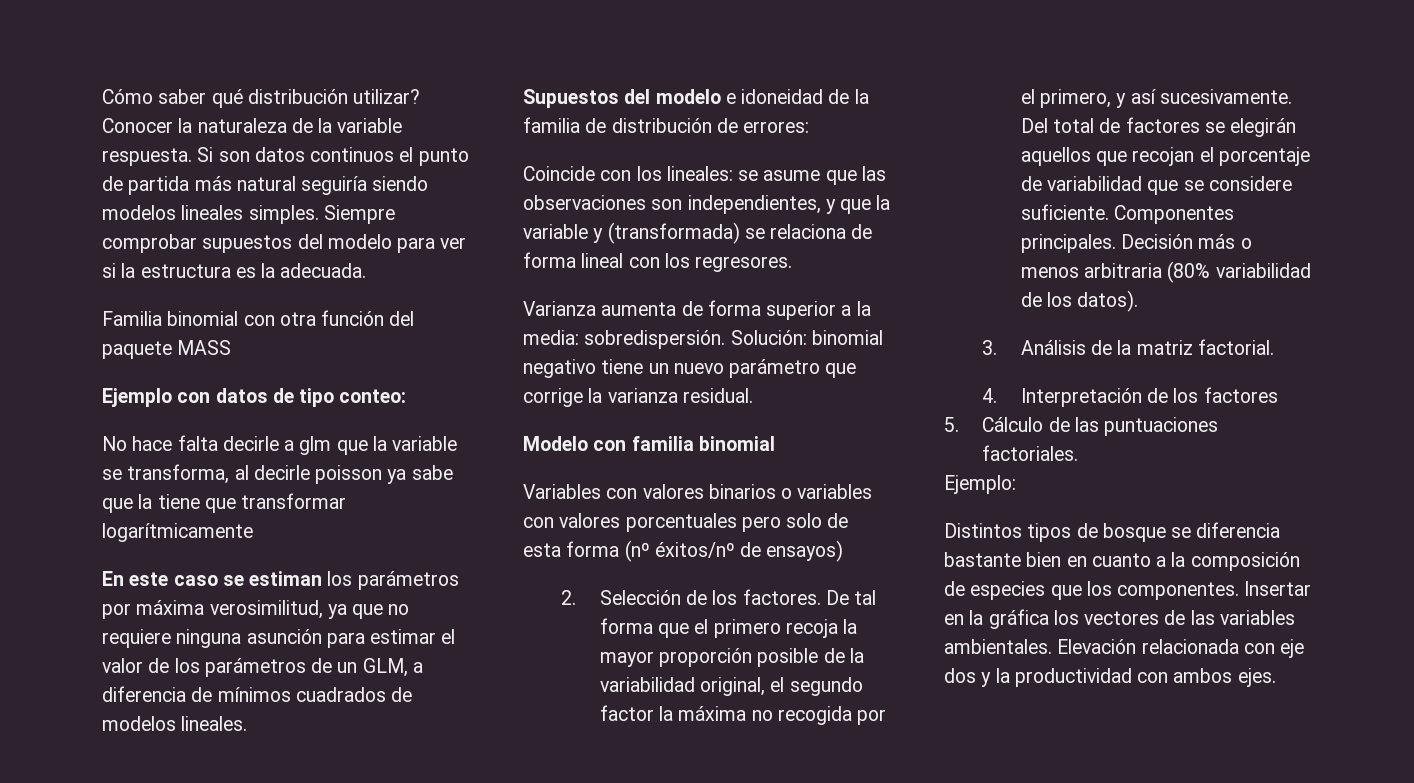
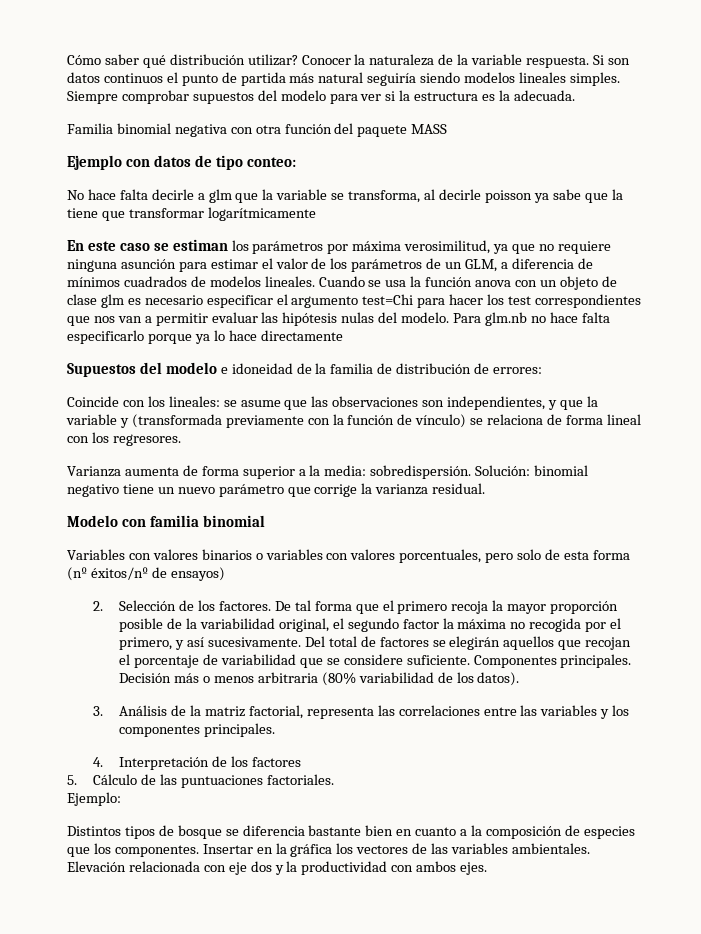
- Familia binomial con otra función del paquete MASS
+ Familia binomial negativa con otra función del paquete MASS
+ Cuando se usa la función anova con un objeto de clase glm es necesario especificar el argumento test=Chi para hacer los test correspondientes que nos van a permitir evaluar las hipótesis nulas del modelo. Para glm.nb no hace falta especificarlo porque ya lo hace directamente
- Coincide con los lineales: se asume que las observaciones son independientes, y que la variable y (transformada) se relaciona de forma lineal con los regresores.
+ Coincide con los lineales: se asume que las observaciones son independientes, y que la variable y (transformada previamente con la función de vínculo) se relaciona de forma lineal con los regresores.
- Variables con valores binarios o variables con valores porcentuales pero solo de esta forma (nº éxitos/nº de ensayos)
+ Variables con valores binarios o variables con valores porcentuales, pero solo de esta forma (nº éxitos/nº de ensayos)
- 3. Análisis de la matriz factorial.
+ 3. Análisis de la matriz factorial, representa las correlaciones entre las variables y los componentes principales.

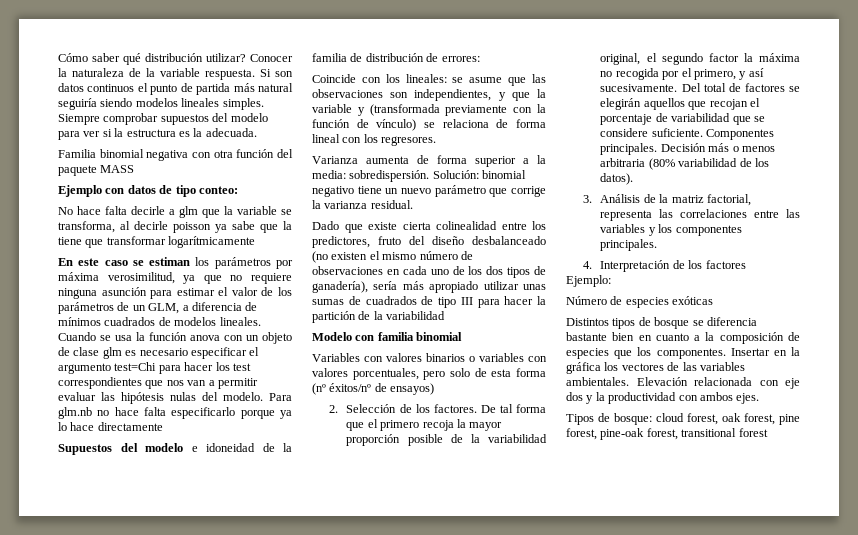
+ Dado que existe cierta colinealidad entre los predictores, fruto del diseño desbalanceado (no existen el mismo número de observaciones en cada uno de los dos tipos de ganadería), sería más apropiado utilizar unas sumas de cuadrados de tipo III para hacer la partición de la variabilidad
- 5. Cálculo de las puntuaciones factoriales.
  Ejemplo:
+ Número de especies exóticas
+ Tipos de bosque: cloud forest, oak forest, pine forest, pine-oak forest, transitional forest

